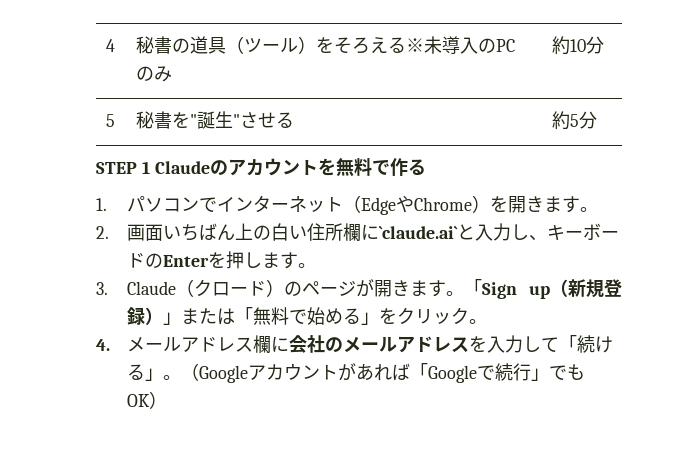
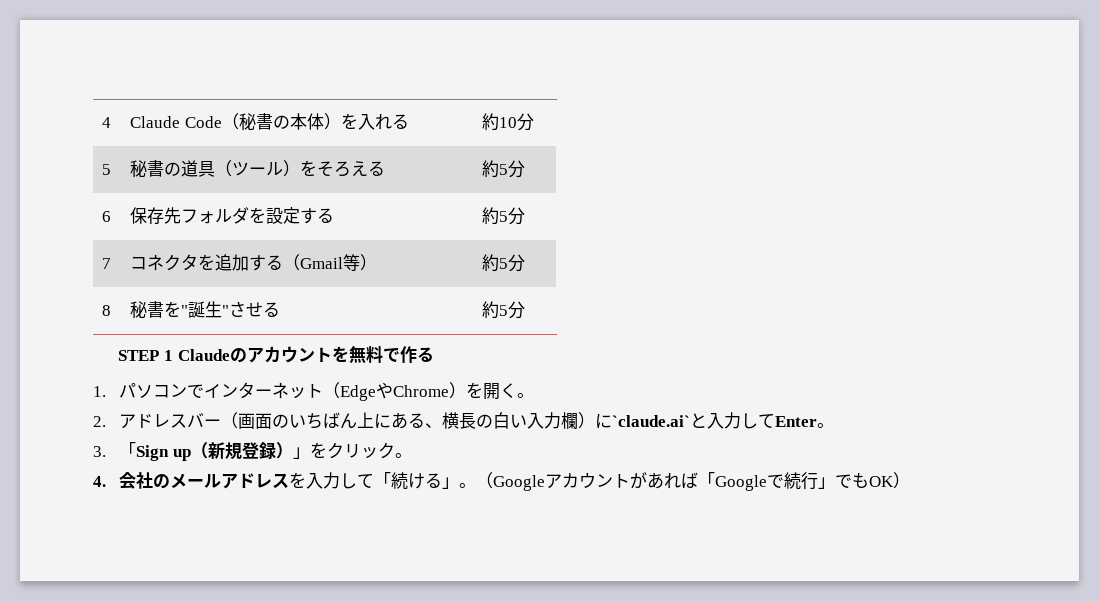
- 4 | 秘書の道具（ツール）をそろえる※未導入のPCのみ | 約10分
- 5 | 秘書を"誕生"させる | 約5分
+ 4 | Claude Code（秘書の本体）を入れる | 約10分
+ 5 | 秘書の道具（ツール）をそろえる | 約5分
+ 6 | 保存先フォルダを設定する | 約5分
+ 7 | コネクタを追加する（Gmail等） | 約5分
+ 8 | 秘書を"誕生"させる | 約5分
- 1.パソコンでインターネット（EdgeやChrome）を開きます。
+ 1.パソコンでインターネット（EdgeやChrome）を開く。
- 2.画面いちばん上の白い住所欄に`claude.ai`と入力し、キーボードのEnterを押します。
- 3. Claude（クロード）のページが開きます。「Sign up（新規登録）」または「無料で始める」をクリック。
+ 2.アドレスバー（画面のいちばん上にある、横長の白い入力欄）に`claude.ai`と入力してEnter。
+ 3.「Sign up（新規登録）」をクリック。
- 4.メールアドレス欄に会社のメールアドレスを入力して「続ける」。
+ 4.会社のメールアドレスを入力して「続ける」。

